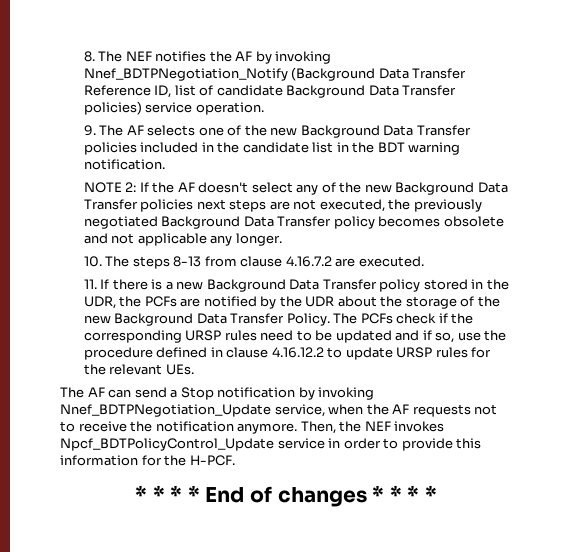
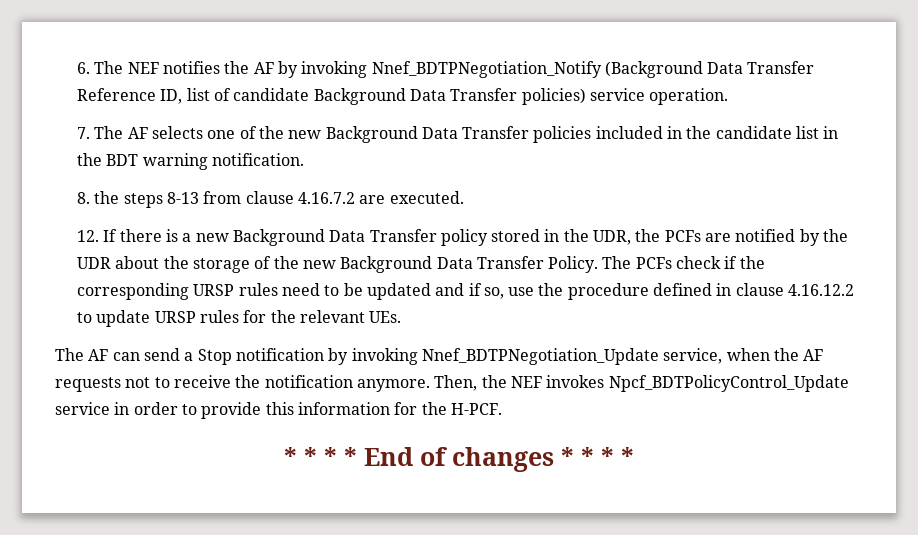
- 8. The NEF notifies the AF by invoking Nnef_BDTPNegotiation_Notify (Background Data Transfer Reference ID, list of candidate Background Data Transfer policies) service operation.
+ 6. The NEF notifies the AF by invoking Nnef_BDTPNegotiation_Notify (Background Data Transfer Reference ID, list of candidate Background Data Transfer policies) service operation.
- 9. The AF selects one of the new Background Data Transfer policies included in the candidate list in the BDT warning notification.
+ 7. The AF selects one of the new Background Data Transfer policies included in the candidate list in the BDT warning notification.
- NOTE 2: If the AF doesn't select any of the new Background Data Transfer policies next steps are not executed, the previously negotiated Background Data Transfer policy becomes obsolete and not applicable any longer.
- 10. The steps 8-13 from clause 4.16.7.2 are executed.
+ 8. the steps 8-13 from clause 4.16.7.2 are executed.
- 11. If there is a new Background Data Transfer policy stored in the UDR, the PCFs are notified by the UDR about the storage of the new Background Data Transfer Policy.
+ 12. If there is a new Background Data Transfer policy stored in the UDR, the PCFs are notified by the UDR about the storage of the new Background Data Transfer Policy.

